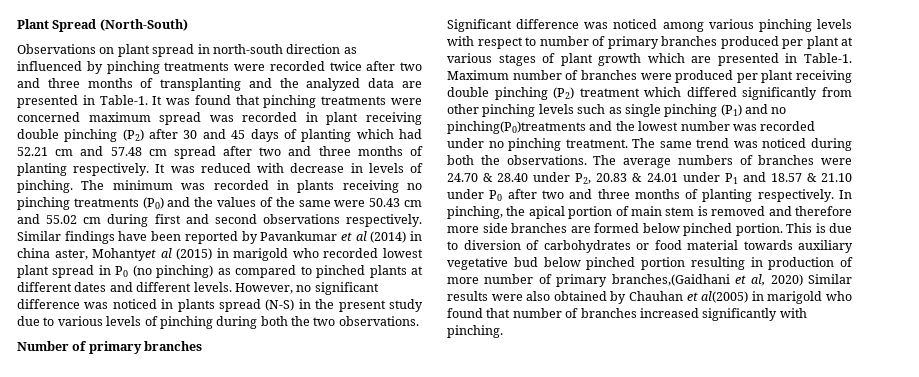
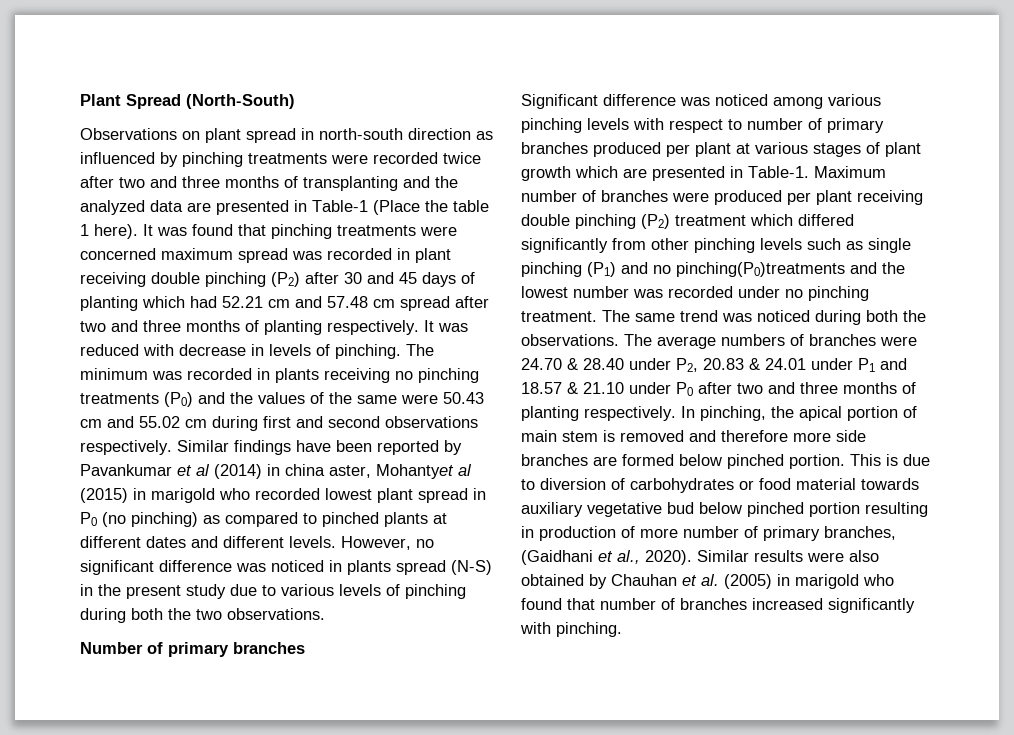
- Observations on plant spread in north-south direction as influenced by pinching treatments were recorded twice after two and three months of transplanting and the analyzed data are presented in Table-1.
+ Observations on plant spread in north-south direction as influenced by pinching treatments were recorded twice after two and three months of transplanting and the analyzed data are presented in Table-1 (Place the table 1 here).
- This is due to diversion of carbohydrates or food material towards auxiliary vegetative bud below pinched portion resulting in production of more number of primary branches,(Gaidhani et al, 2020) Similar results were also obtained by Chauhan et al(2005) in marigold who found that number of branches increased significantly with pinching.
+ This is due to diversion of carbohydrates or food material towards auxiliary vegetative bud below pinched portion resulting in production of more number of primary branches, (Gaidhani et al., 2020). Similar results were also obtained by Chauhan et al. (2005) in marigold who found that number of branches increased significantly with pinching.

